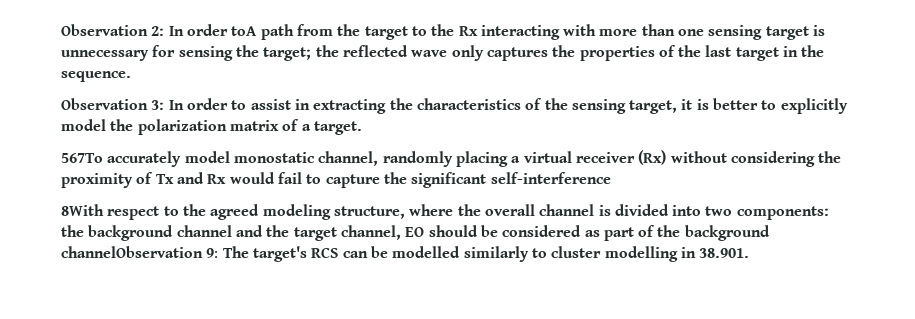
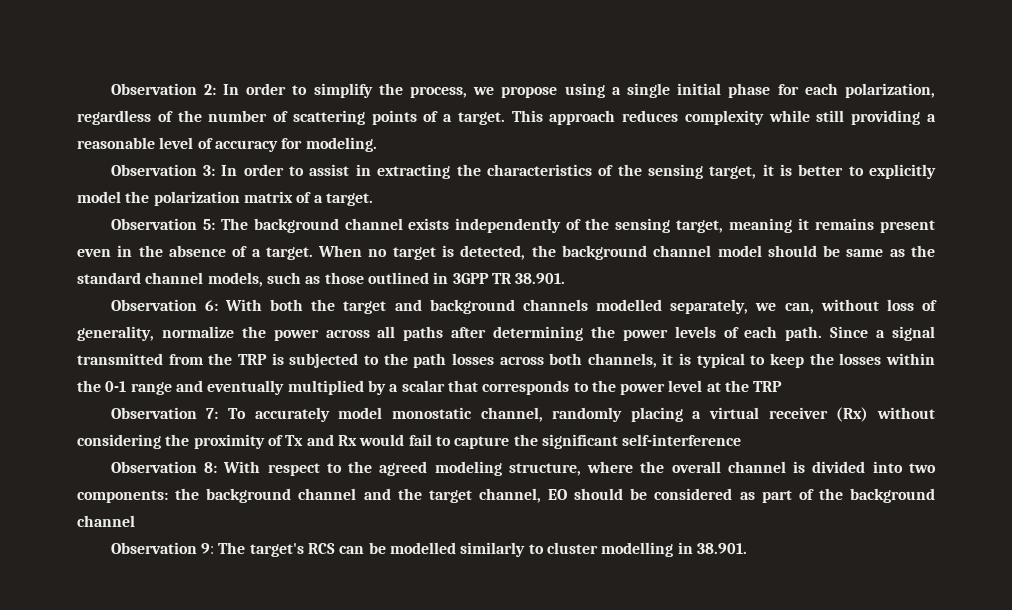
- Observation 2: In order toA path from the target to the Rx interacting with more than one sensing target is unnecessary for sensing the target; the reflected wave only captures the properties of the last target in the sequence.
+ Observation 2: In order to simplify the process, we propose using a single initial phase for each polarization, regardless of the number of scattering points of a target. This approach reduces complexity while still providing a reasonable level of accuracy for modeling.
- 567To accurately model monostatic channel, randomly placing a virtual receiver (Rx) without considering the proximity of Tx and Rx would fail to capture the significant self-interference
+ Observation 5: The background channel exists independently of the sensing target, meaning it remains present even in the absence of a target. When no target is detected, the background channel model should be same as the standard channel models, such as those outlined in 3GPP TR 38.901.
+ Observation 6: With both the target and background channels modelled separately, we can, without loss of generality, normalize the power across all paths after determining the power levels of each path. Since a signal transmitted from the TRP is subjected to the path losses across both channels, it is typical to keep the losses within the 0-1 range and eventually multiplied by a scalar that corresponds to the power level at the TRP
+ Observation 7: To accurately model monostatic channel, randomly placing a virtual receiver (Rx) without considering the proximity of Tx and Rx would fail to capture the significant self-interference
- 8With respect to the agreed modeling structure, where the overall channel is divided into two components: the background channel and the target channel, EO should be considered as part of the background channelObservation 9: The target's RCS can be modelled similarly to cluster modelling in 38.901.
+ Observation 8: With respect to the agreed modeling structure, where the overall channel is divided into two components: the background channel and the target channel, EO should be considered as part of the background channel
+ Observation 9: The target's RCS can be modelled similarly to cluster modelling in 38.901.

